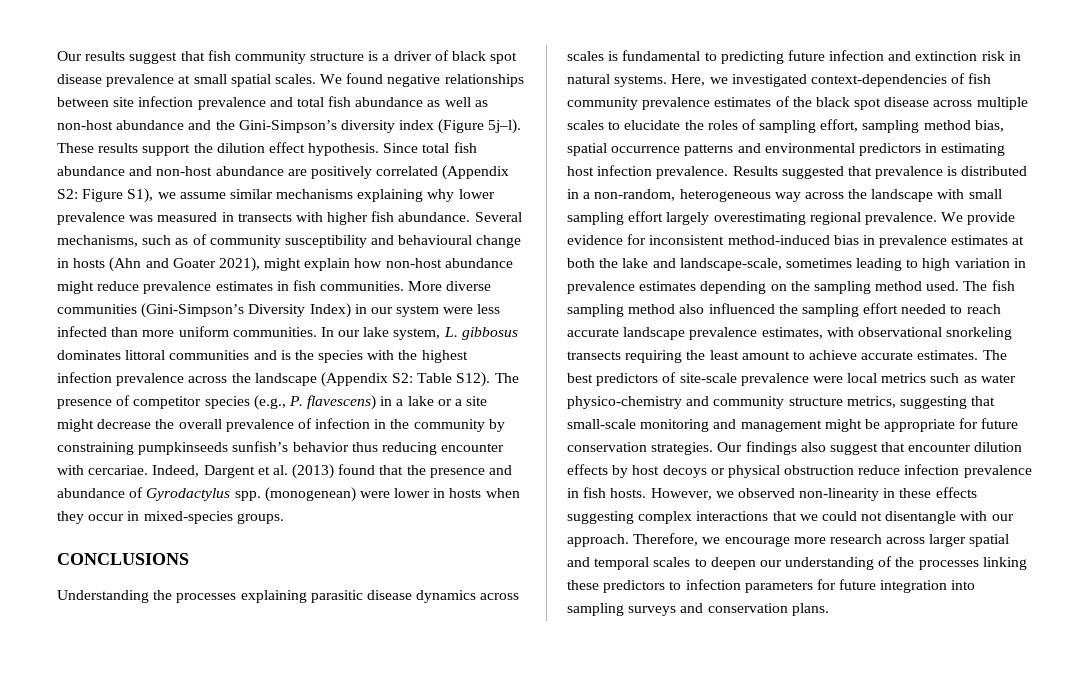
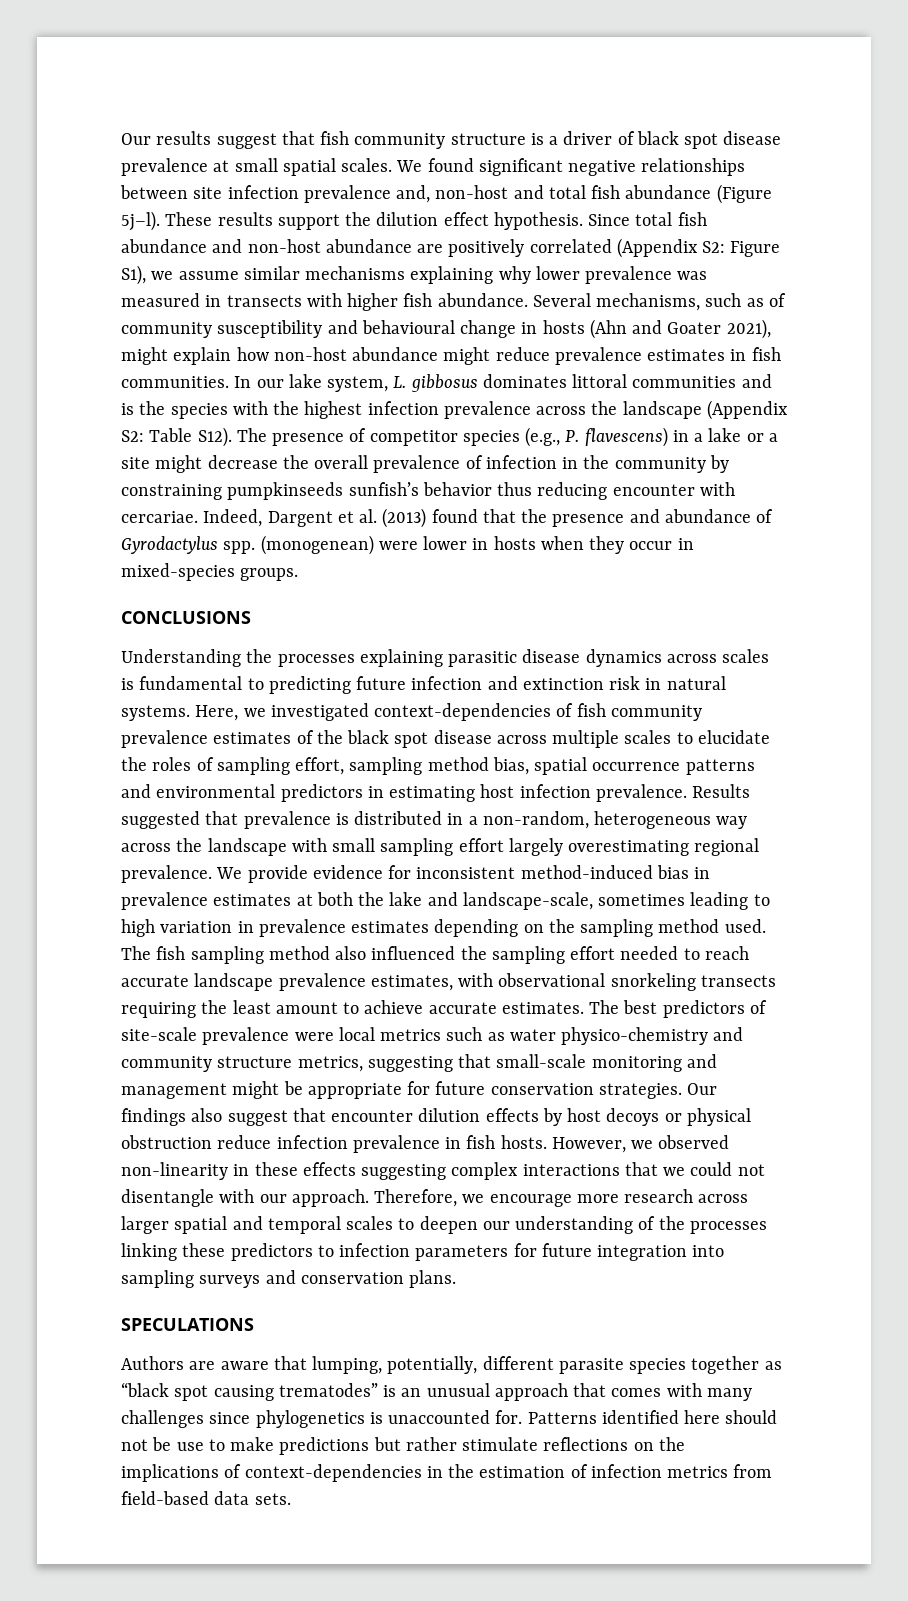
- We found negative relationships between site infection prevalence and total fish abundance as well as non-host abundance and the Gini-Simpson’s diversity index (Figure 5j–l).
+ We found significant negative relationships between site infection prevalence and, non-host and total fish abundance (Figure 5j–l).
- More diverse communities (Gini-Simpson’s Diversity Index) in our system were less infected than more uniform communities.
+ SPECULATIONS
+ Authors are aware that lumping, potentially, different parasite species together as “black spot causing trematodes” is an unusual approach that comes with many challenges since phylogenetics is unaccounted for. Patterns identified here should not be use to make predictions but rather stimulate reflections on the implications of context-dependencies in the estimation of infection metrics from field-based data sets.

